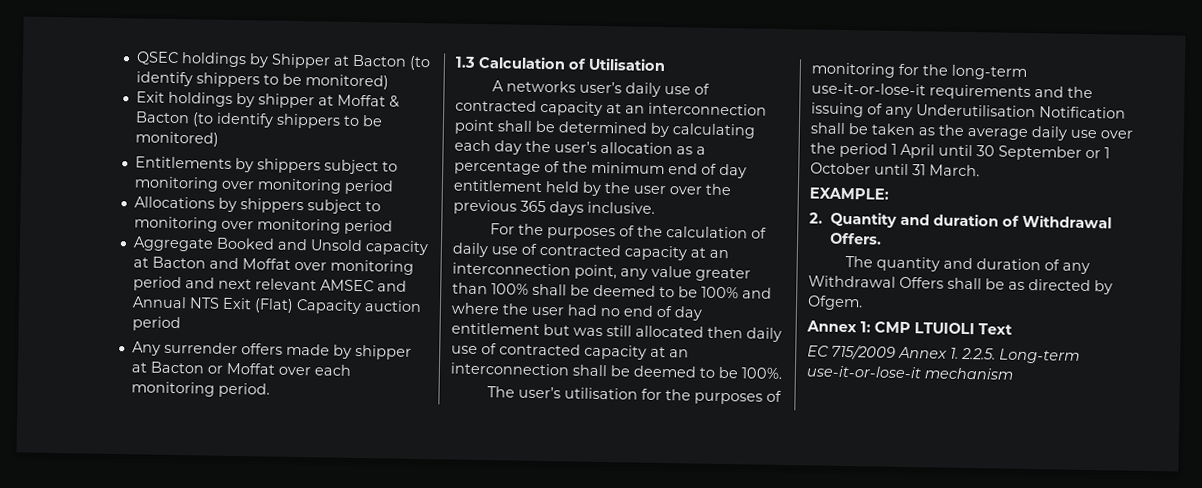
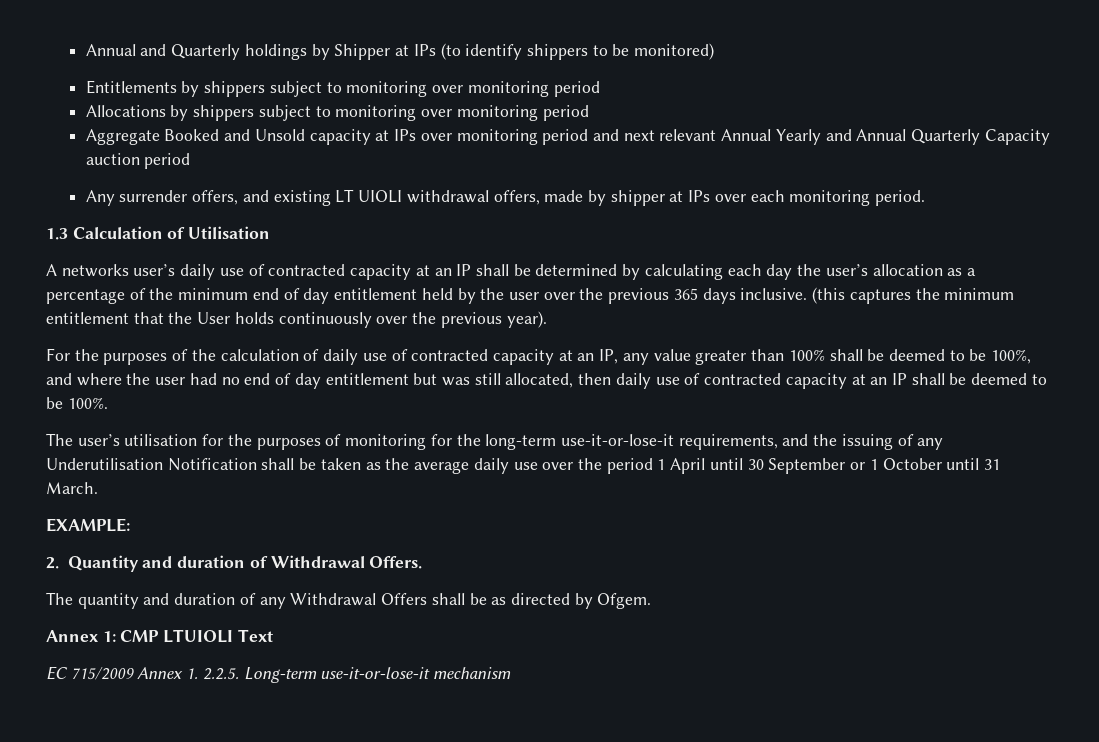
- QSEC holdings by Shipper at Bacton (to identify shippers to be monitored)
- Exit holdings by shipper at Moffat & Bacton (to identify shippers to be monitored)
+ Annual and Quarterly holdings by Shipper at IPs (to identify shippers to be monitored)
- Aggregate Booked and Unsold capacity at Bacton and Moffat over monitoring period and next relevant AMSEC and Annual NTS Exit (Flat) Capacity auction period
+ Aggregate Booked and Unsold capacity at IPs over monitoring period and next relevant Annual Yearly and Annual Quarterly Capacity auction period
- Any surrender offers made by shipper at Bacton or Moffat over each monitoring period.
+ Any surrender offers, and existing LT UIOLI withdrawal offers, made by shipper at IPs over each monitoring period.
- A networks user’s daily use of contracted capacity at an interconnection point shall be determined by calculating each day the user’s allocation as a percentage of the minimum end of day entitlement held by the user over the previous 365 days inclusive.
+ A networks user’s daily use of contracted capacity at an IP shall be determined by calculating each day the user’s allocation as a percentage of the minimum end of day entitlement held by the user over the previous 365 days inclusive. (this captures the minimum entitlement that the User holds continuously over the previous year).
- For the purposes of the calculation of daily use of contracted capacity at an interconnection point, any value greater than 100% shall be deemed to be 100% and where the user had no end of day entitlement but was still allocated then daily use of contracted capacity at an interconnection shall be deemed to be 100%.
+ For the purposes of the calculation of daily use of contracted capacity at an IP, any value greater than 100% shall be deemed to be 100%, and where the user had no end of day entitlement but was still allocated, then daily use of contracted capacity at an IP shall be deemed to be 100%.
- The user’s utilisation for the purposes of monitoring for the long-term use-it-or-lose-it requirements and the issuing of any Underutilisation Notification shall be taken as the average daily use over the period 1 April until 30 September or 1 October until 31 March.
+ The user’s utilisation for the purposes of monitoring for the long-term use-it-or-lose-it requirements, and the issuing of any Underutilisation Notification shall be taken as the average daily use over the period 1 April until 30 September or 1 October until 31 March.

